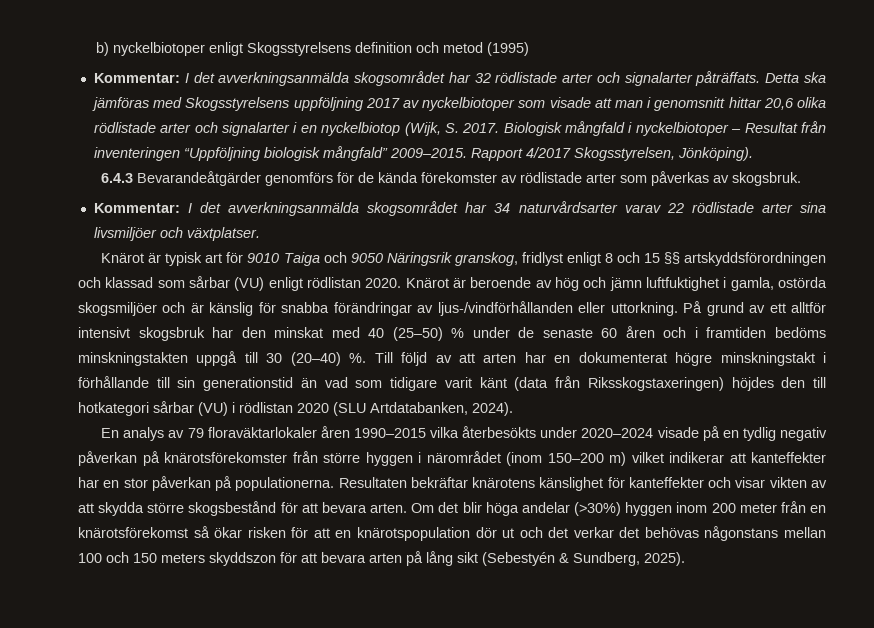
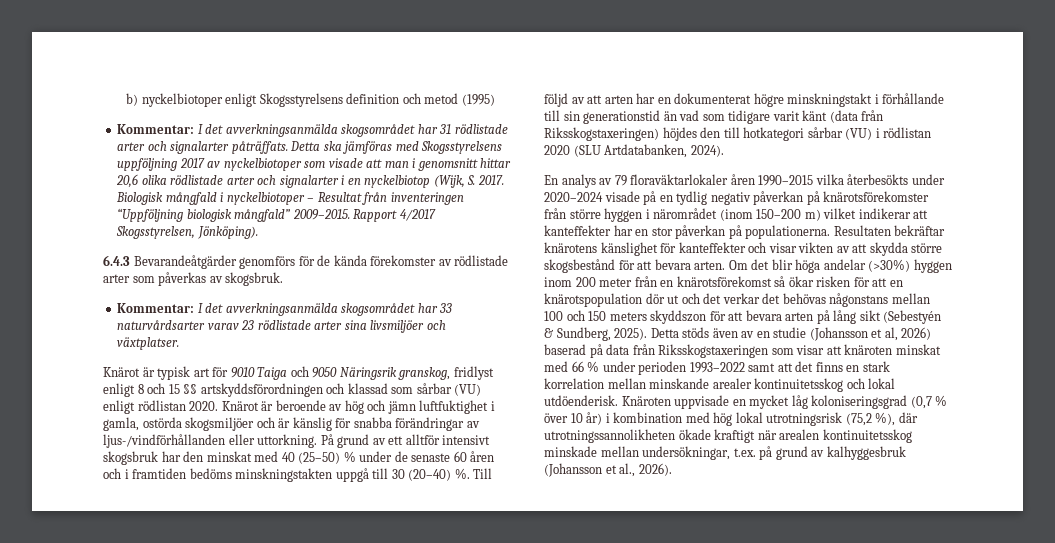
- Kommentar: I det avverkningsanmälda skogsområdet har 32 rödlistade arter och signalarter påträffats.
+ Kommentar: I det avverkningsanmälda skogsområdet har 31 rödlistade arter och signalarter påträffats.
- Kommentar: I det avverkningsanmälda skogsområdet har 34 naturvårdsarter varav 22 rödlistade arter sina livsmiljöer och växtplatser.
+ Kommentar: I det avverkningsanmälda skogsområdet har 33 naturvårdsarter varav 23 rödlistade arter sina livsmiljöer och växtplatser.
+ Detta stöds även av en studie (Johansson et al, 2026) baserad på data från Riksskogstaxeringen som visar att knäroten minskat med 66 % under perioden 1993–2022 samt att det finns en stark korrelation mellan minskande arealer kontinuitetsskog och lokal utdöenderisk. Knäroten uppvisade en mycket låg koloniseringsgrad (0,7 % över 10 år) i kombination med hög lokal utrotningsrisk (75,2 %), där utrotningssannolikheten ökade kraftigt när arealen kontinuitetsskog minskade mellan undersökningar, t.ex. på grund av kalhyggesbruk (Johansson et al., 2026).

